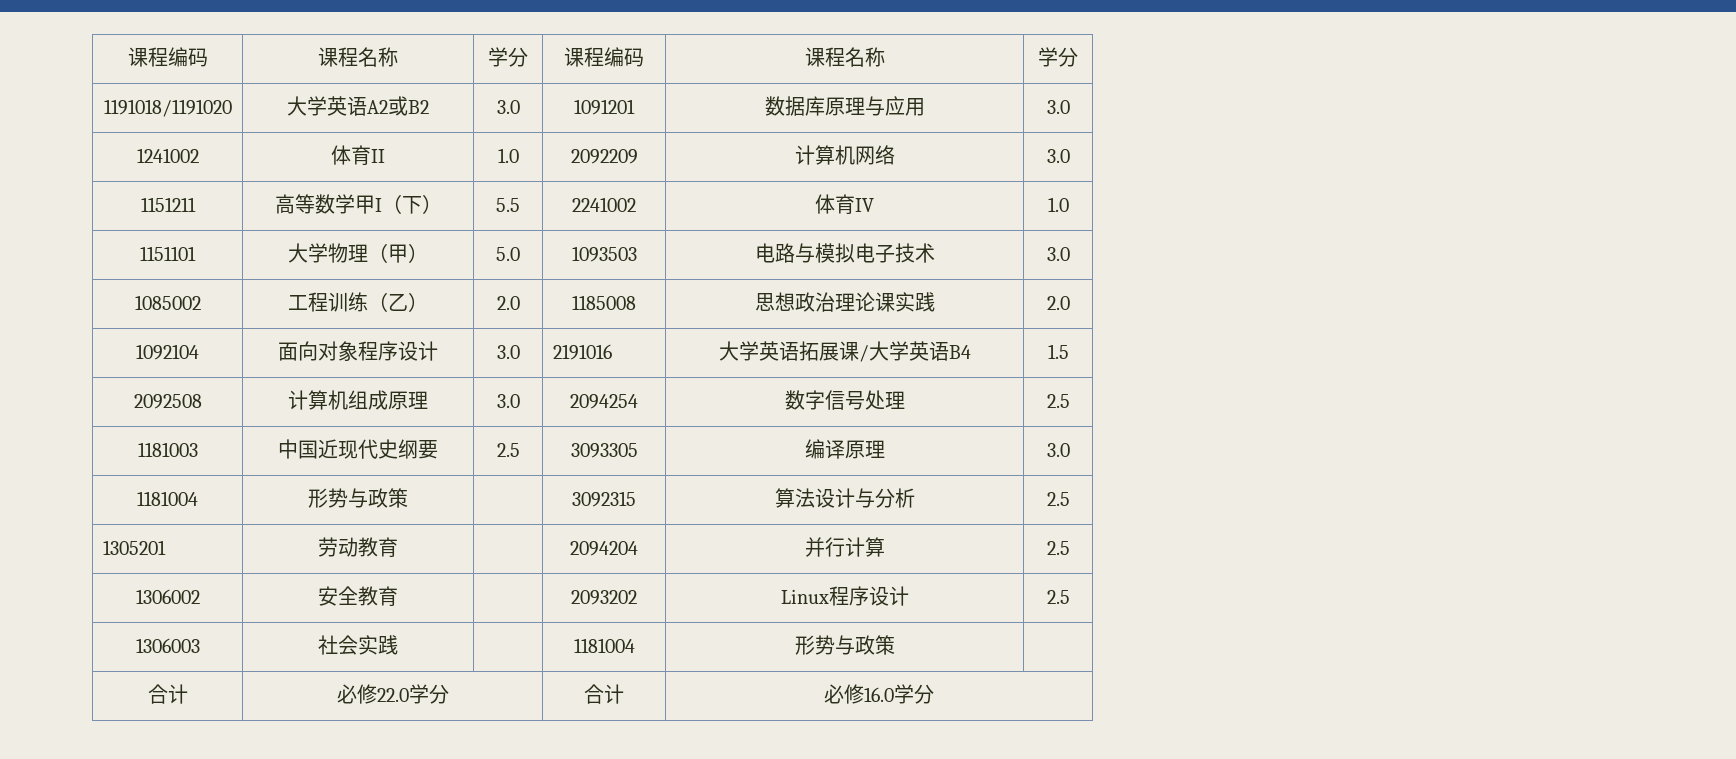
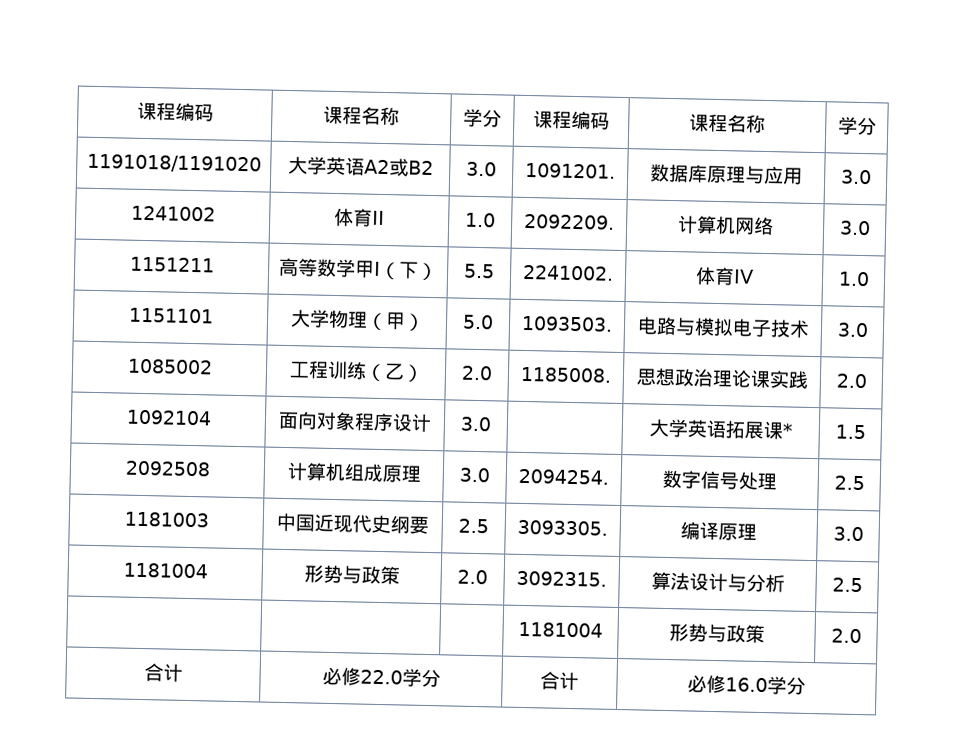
- 1191018/1191020 | 大学英语A2或B2 | 3.0 | 1091201 | 数据库原理与应用 | 3.0
+ 1191018/1191020 | 大学英语A2或B2 | 3.0 | 1091201. | 数据库原理与应用 | 3.0
- 1241002 | 体育II | 1.0 | 2092209 | 计算机网络 | 3.0
+ 1241002 | 体育II | 1.0 | 2092209. | 计算机网络 | 3.0
- 1151211 | 高等数学甲I（下） | 5.5 | 2241002 | 体育IV | 1.0
+ 1151211 | 高等数学甲I（下） | 5.5 | 2241002. | 体育IV | 1.0
- 1151101 | 大学物理（甲） | 5.0 | 1093503 | 电路与模拟电子技术 | 3.0
+ 1151101 | 大学物理（甲） | 5.0 | 1093503. | 电路与模拟电子技术 | 3.0
- 1085002 | 工程训练（乙） | 2.0 | 1185008 | 思想政治理论课实践 | 2.0
+ 1085002 | 工程训练（乙） | 2.0 | 1185008. | 思想政治理论课实践 | 2.0
- 1092104 | 面向对象程序设计 | 3.0 | 2191016 | 大学英语拓展课/大学英语B4 | 1.5
+ 1092104 | 面向对象程序设计 | 3.0 | | 大学英语拓展课* | 1.5
- 2092508 | 计算机组成原理 | 3.0 | 2094254 | 数字信号处理 | 2.5
+ 2092508 | 计算机组成原理 | 3.0 | 2094254. | 数字信号处理 | 2.5
- 1181003 | 中国近现代史纲要 | 2.5 | 3093305 | 编译原理 | 3.0
+ 1181003 | 中国近现代史纲要 | 2.5 | 3093305. | 编译原理 | 3.0
- 1181004 | 形势与政策 | | 3092315 | 算法设计与分析 | 2.5
+ 1181004 | 形势与政策 | 2.0 | 3092315. | 算法设计与分析 | 2.5
- 1305201 | 劳动教育 | | 2094204 | 并行计算 | 2.5
- 1306002 | 安全教育 | | 2093202 | Linux程序设计 | 2.5
- 1306003 | 社会实践 | | 1181004 | 形势与政策 |
+ | | | 1181004 | 形势与政策 | 2.0

